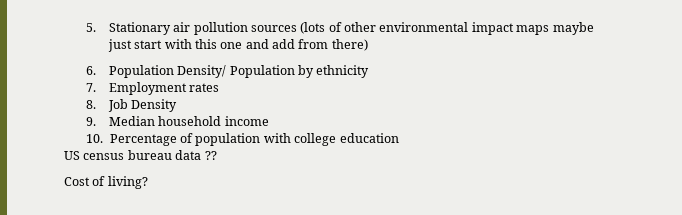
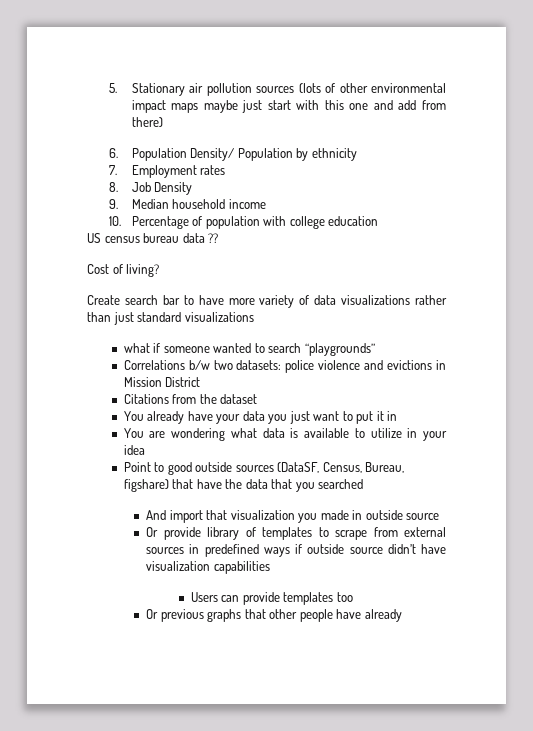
+ Create search bar to have more variety of data visualizations rather than just standard visualizations
+ what if someone wanted to search “playgrounds”
+ Correlations b/w two datasets: police violence and evictions in Mission District
+ Citations from the dataset
+ You already have your data you just want to put it in
+ You are wondering what data is available to utilize in your idea
+ Point to good outside sources (DataSF, Census, Bureau, figshare) that have the data that you searched
+ And import that visualization you made in outside source
+ Or provide library of templates to scrape from external sources in predefined ways if outside source didn’t have visualization capabilities
+ Users can provide templates too
+ Or previous graphs that other people have already

